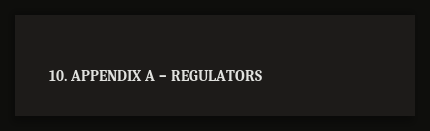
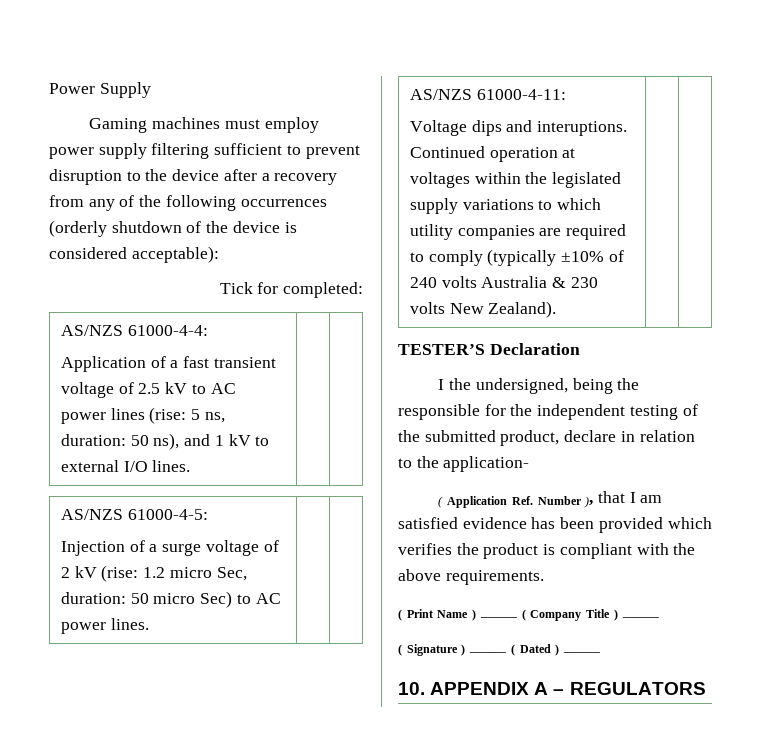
+ Power Supply
+ Gaming machines must employ power supply filtering sufficient to prevent disruption to the device after a recovery from any of the following occurrences (orderly shutdown of the device is considered acceptable):
+ Tick for completed:
+ AS/NZS 61000-4-4:
+ Application of a fast transient voltage of 2.5 kV to AC power lines (rise: 5 ns, duration: 50 ns), and 1 kV to external I/O lines. | |
+ AS/NZS 61000-4-5:
+ Injection of a surge voltage of 2 kV (rise: 1.2 micro Sec, duration: 50 micro Sec) to AC power lines. | |
+ AS/NZS 61000-4-11:
+ Voltage dips and interuptions. Continued operation at voltages within the legislated supply variations to which utility companies are required to comply (typically ±10% of 240 volts Australia & 230 volts New Zealand). | |
+ TESTER’S Declaration
+ I the undersigned, being the responsible for the independent testing of the submitted product, declare in relation to the application-
+ ( Application Ref. Number ), that I am satisfied evidence has been provided which verifies the product is compliant with the above requirements.
+ ( Print Name ) ____ ( Company Title ) ____
+ ( Signature ) ____ ( Dated ) ____

